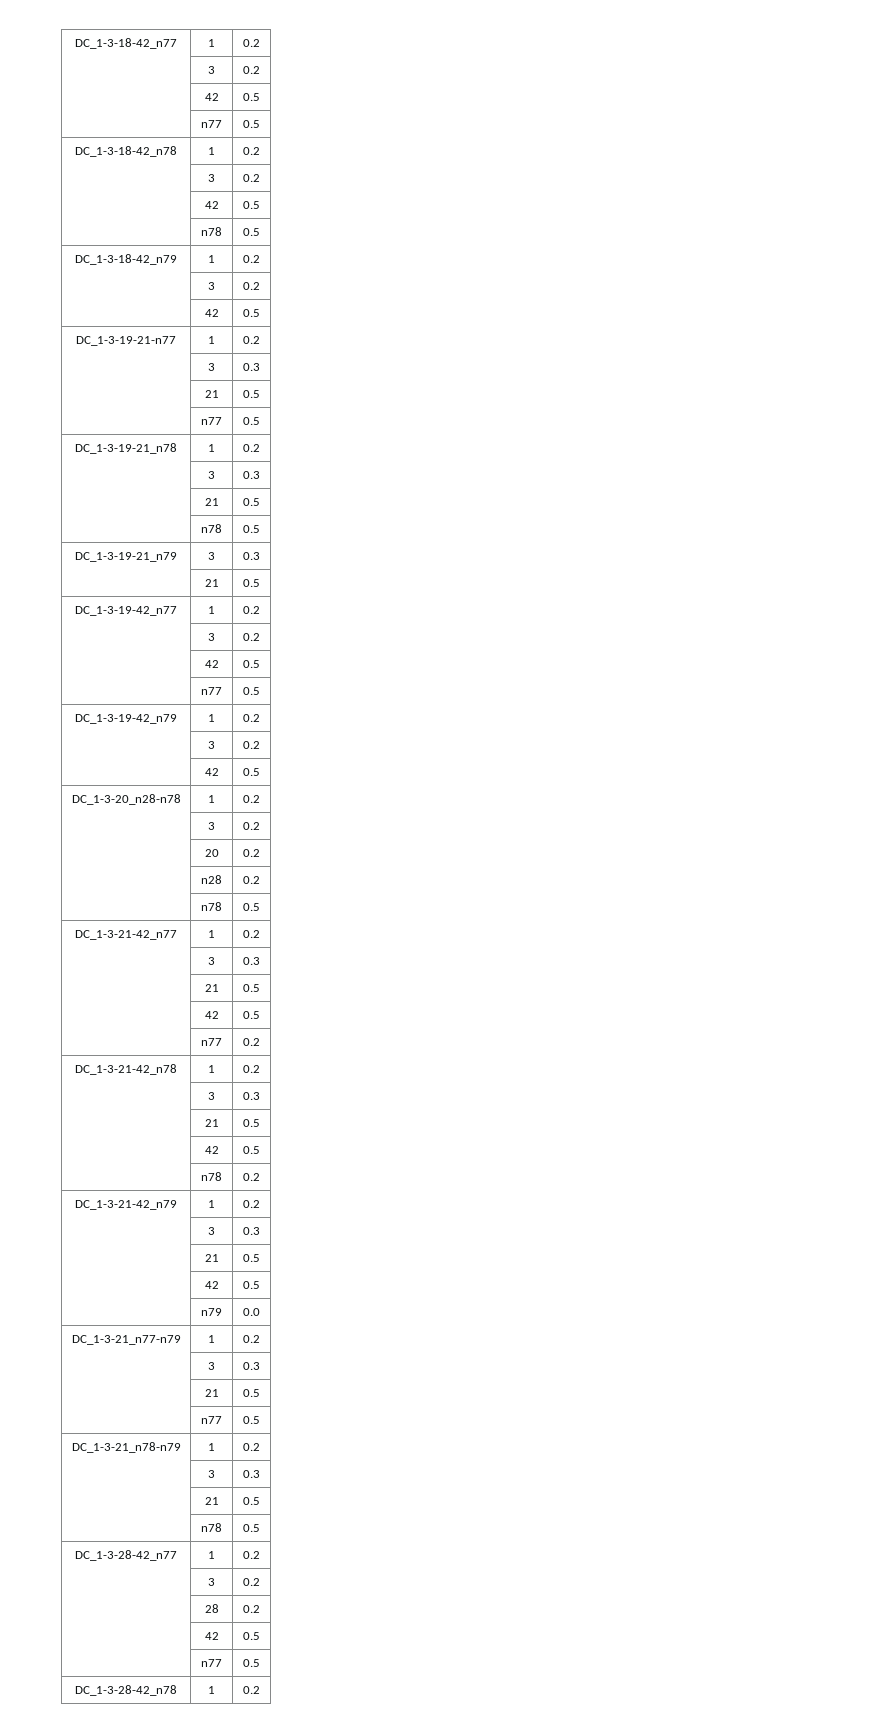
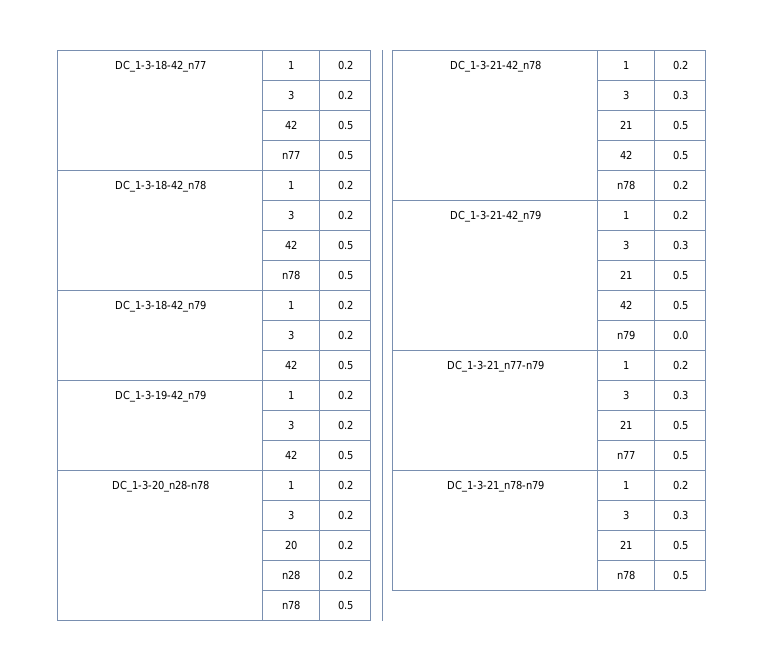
- DC_1-3-19-21-n77 | 1 | 0.2
- | 3 | 0.3
- | 21 | 0.5
- | n77 | 0.5
- DC_1-3-19-21_n78 | 1 | 0.2
- | 3 | 0.3
- | 21 | 0.5
- | n78 | 0.5
- DC_1-3-19-21_n79 | 3 | 0.3
- | 21 | 0.5
- DC_1-3-19-42_n77 | 1 | 0.2
- | 3 | 0.2
- | 42 | 0.5
- | n77 | 0.5
- DC_1-3-21-42_n77 | 1 | 0.2
- | 3 | 0.3
- | 21 | 0.5
- | 42 | 0.5
- | n77 | 0.2
- DC_1-3-28-42_n77 | 1 | 0.2
- | 3 | 0.2
- | 28 | 0.2
- | 42 | 0.5
- | n77 | 0.5
- DC_1-3-28-42_n78 | 1 | 0.2

